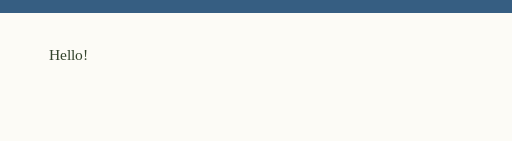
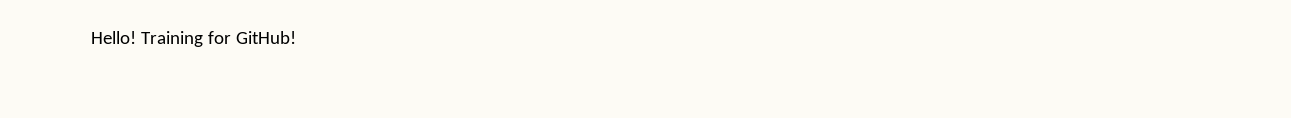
+ Training for GitHub!

